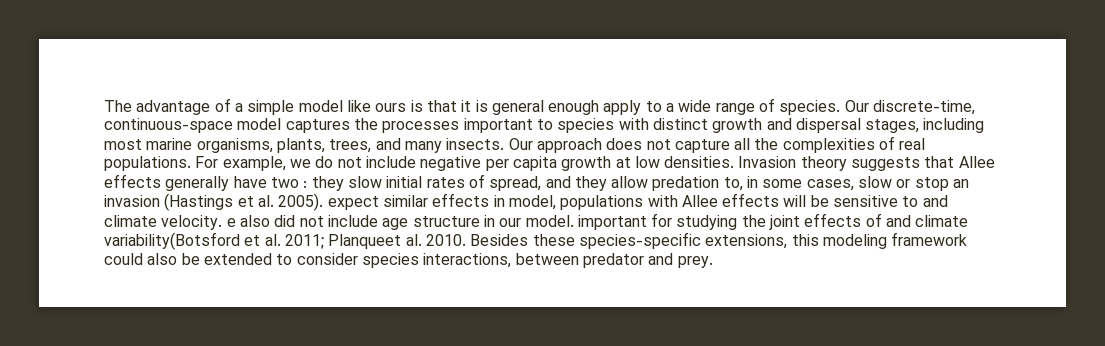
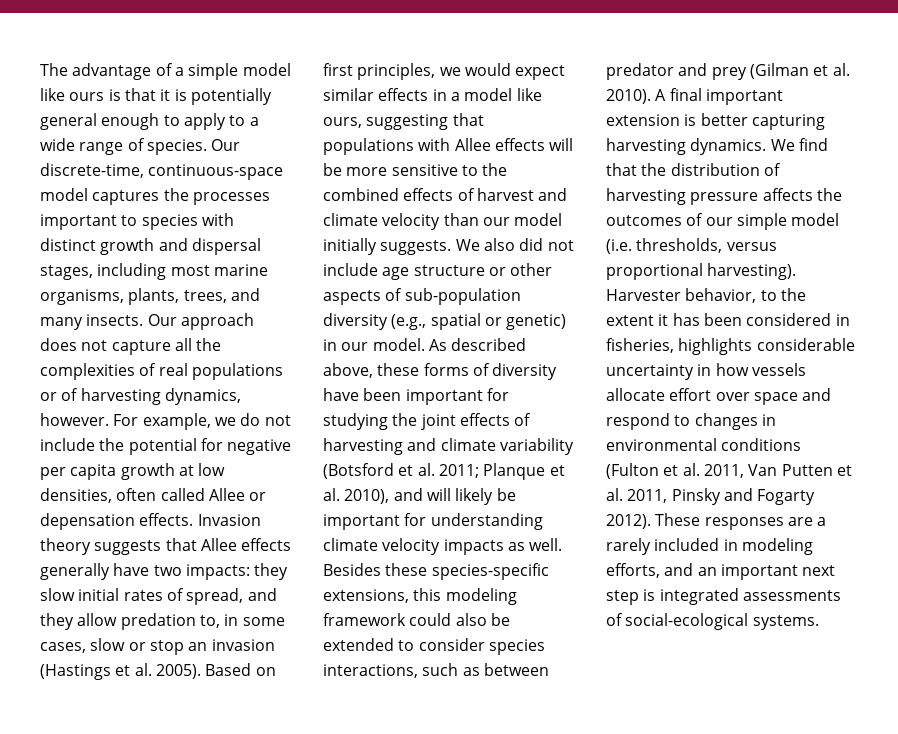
- The advantage of a simple model like ours is that it is general enough apply to a wide range of species.
+ The advantage of a simple model like ours is that it is potentially general enough to apply to a wide range of species.
- Our approach does not capture all the complexities of real populations.
+ Our approach does not capture all the complexities of real populations or of harvesting dynamics, however.
- For example, we do not include negative per capita growth at low densities.
+ For example, we do not include the potential for negative per capita growth at low densities, often called Allee or depensation effects.
- Invasion theory suggests that Allee effects generally have two : they slow initial rates of spread, and they allow predation to, in some cases, slow or stop an invasion (Hastings et al. 2005). expect similar effects in model, populations with Allee effects will be sensitive to and climate velocity. e also did not include age structure in our model. important for studying the joint effects of and climate variability(Botsford et al. 2011; Planqueet al. 2010.
+ Invasion theory suggests that Allee effects generally have two impacts: they slow initial rates of spread, and they allow predation to, in some cases, slow or stop an invasion (Hastings et al. 2005). Based on first principles, we would expect similar effects in a model like ours, suggesting that populations with Allee effects will be more sensitive to the combined effects of harvest and climate velocity than our model initially suggests. We also did not include age structure or other aspects of sub-population diversity (e.g., spatial or genetic) in our model. As described above, these forms of diversity have been important for studying the joint effects of harvesting and climate variability (Botsford et al. 2011; Planque et al. 2010), and will likely be important for understanding climate velocity impacts as well.
- Besides these species-specific extensions, this modeling framework could also be extended to consider species interactions, between predator and prey.
+ Besides these species-specific extensions, this modeling framework could also be extended to consider species interactions, such as between predator and prey (Gilman et al. 2010). A final important extension is better capturing harvesting dynamics. We find that the distribution of harvesting pressure affects the outcomes of our simple model (i.e. thresholds, versus proportional harvesting). Harvester behavior, to the extent it has been considered in fisheries, highlights considerable uncertainty in how vessels allocate effort over space and respond to changes in environmental conditions (Fulton et al. 2011, Van Putten et al. 2011, Pinsky and Fogarty 2012). These responses are a rarely included in modeling efforts, and an important next step is integrated assessments of social-ecological systems.

